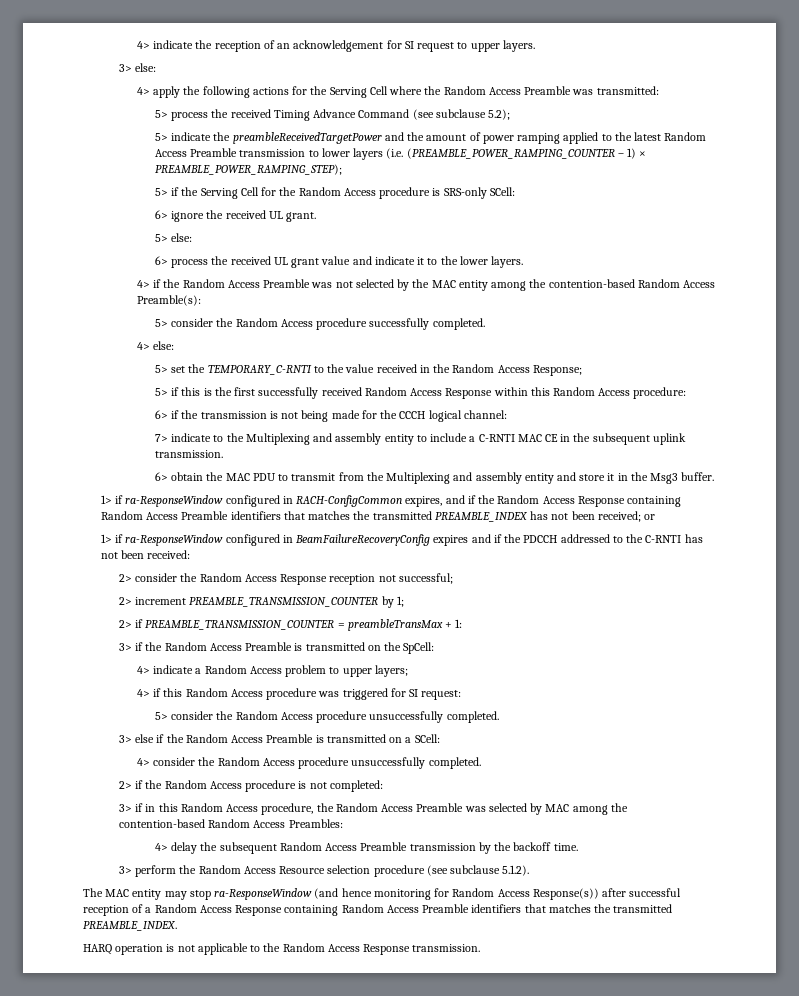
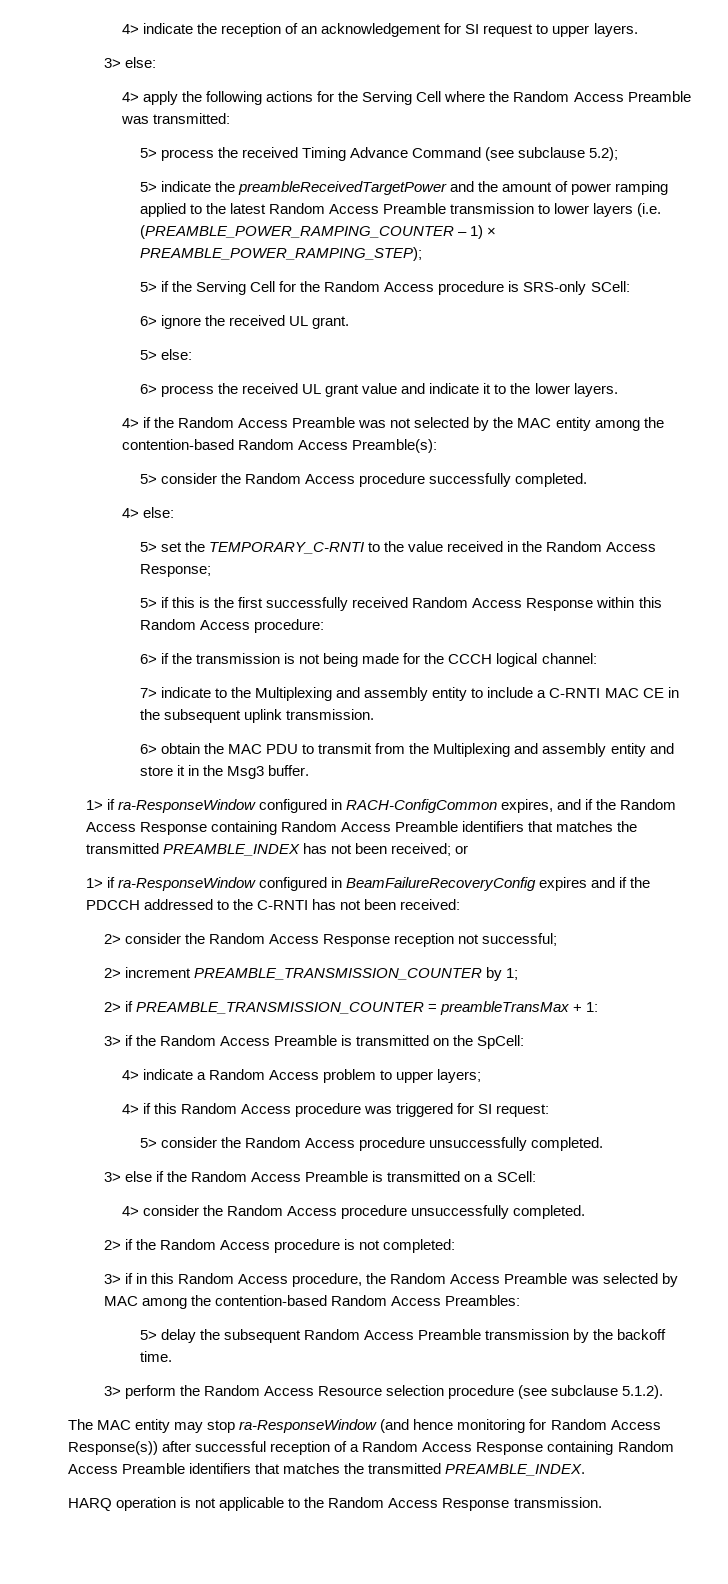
- 4> delay the subsequent Random Access Preamble transmission by the backoff time.
+ 5> delay the subsequent Random Access Preamble transmission by the backoff time.

